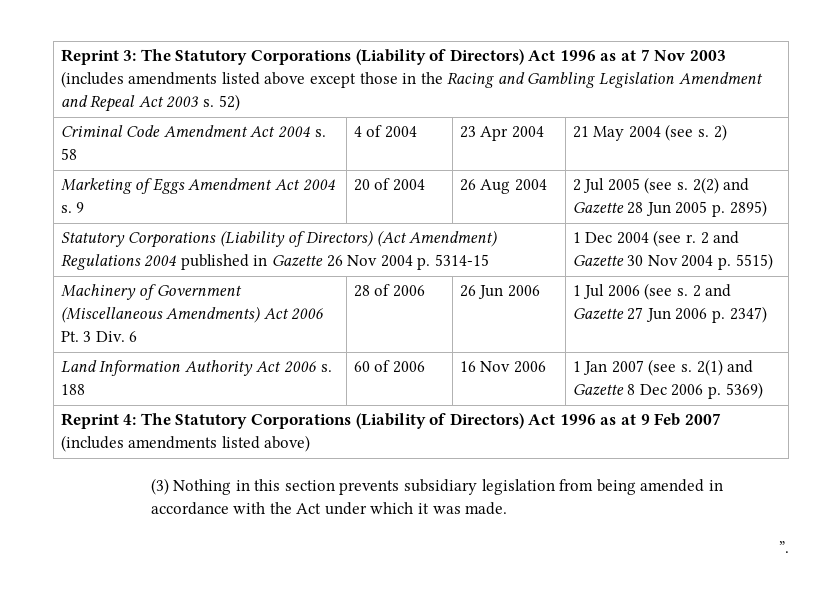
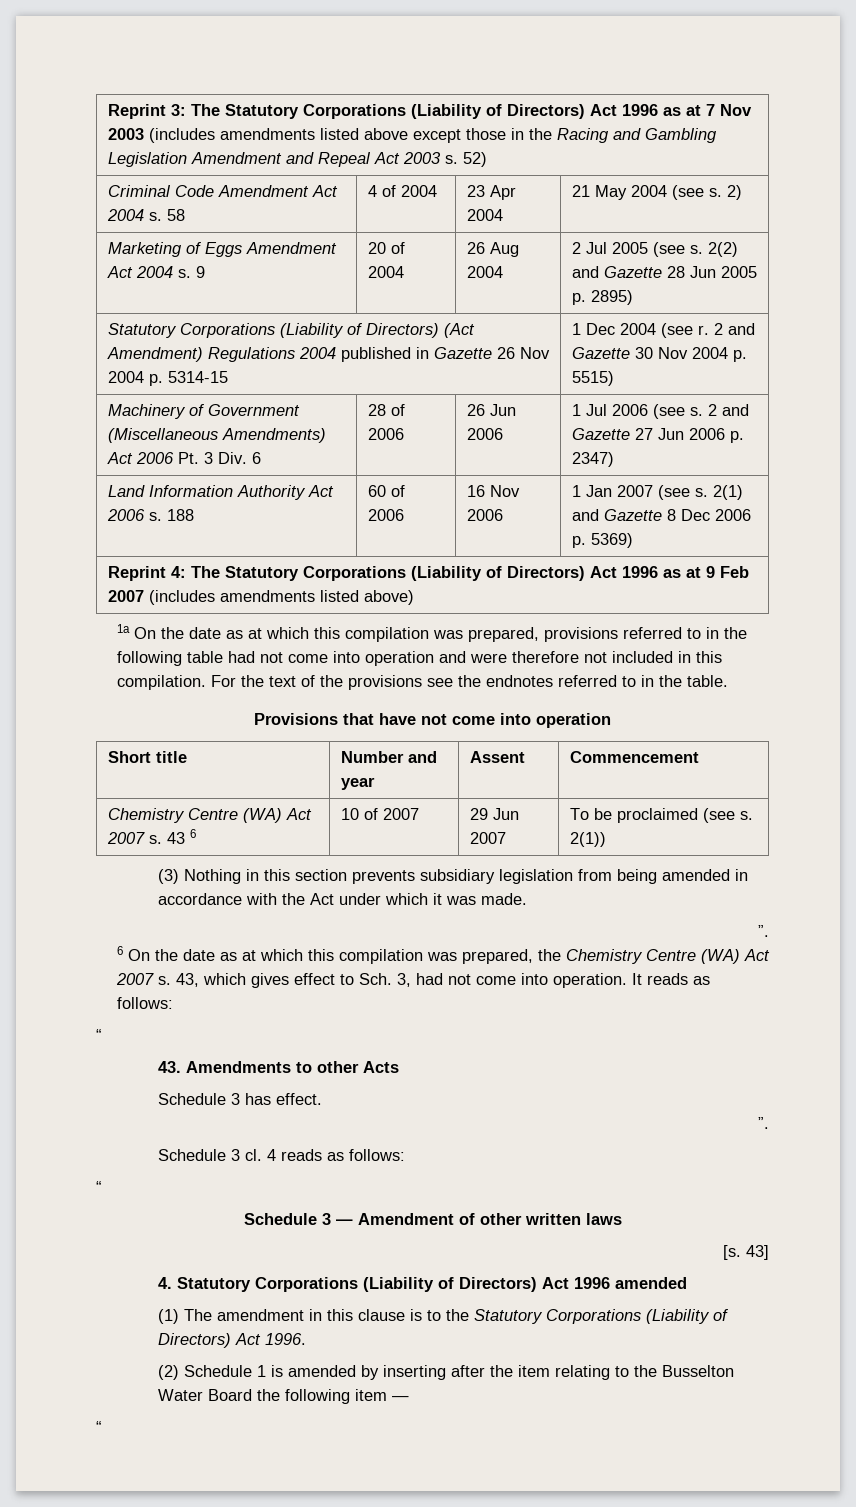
+ 1a On the date as at which this compilation was prepared, provisions referred to in the following table had not come into operation and were therefore not included in this compilation. For the text of the provisions see the endnotes referred to in the table.
+ Provisions that have not come into operation
+ Short title | Number and year | Assent | Commencement
+ Chemistry Centre (WA) Act 2007 s. 43 6 | 10 of 2007 | 29 Jun 2007 | To be proclaimed (see s. 2(1))
+ 6 On the date as at which this compilation was prepared, the Chemistry Centre (WA) Act 2007 s. 43, which gives effect to Sch. 3, had not come into operation. It reads as follows:
+ “
+ 43. Amendments to other Acts
+ Schedule 3 has effect.
+ ”.
+ Schedule 3 cl. 4 reads as follows:
+ “
+ Schedule 3 — Amendment of other written laws
+ [s. 43]
+ 4. Statutory Corporations (Liability of Directors) Act 1996 amended
+ (1) The amendment in this clause is to the Statutory Corporations (Liability of Directors) Act 1996.
+ (2) Schedule 1 is amended by inserting after the item relating to the Busselton Water Board the following item —
+ “

